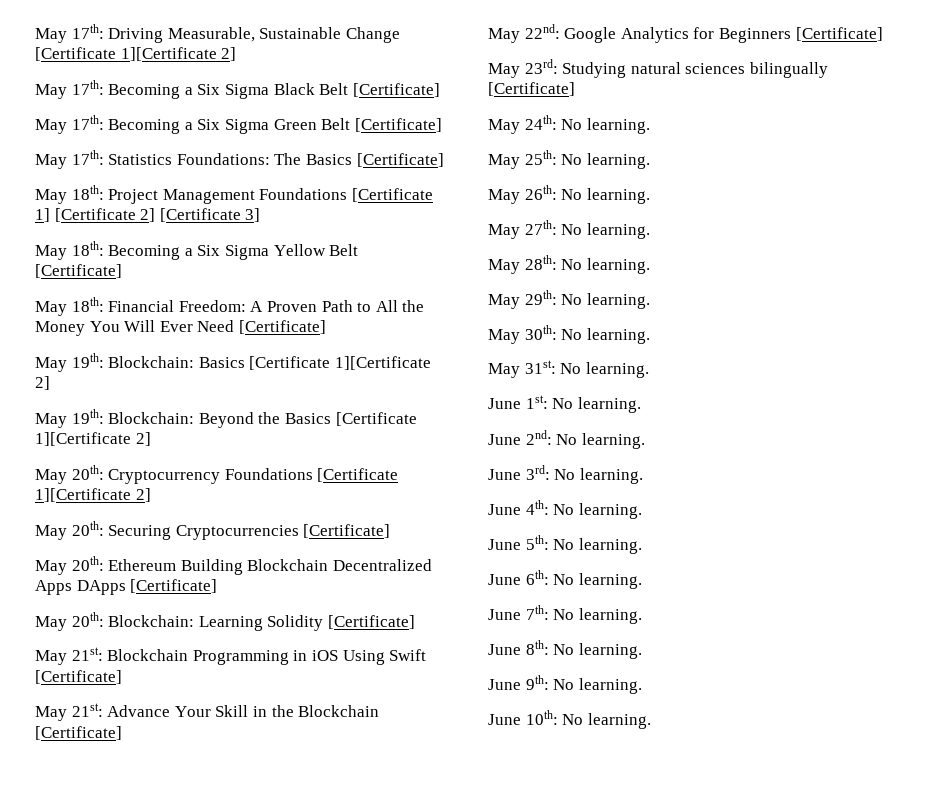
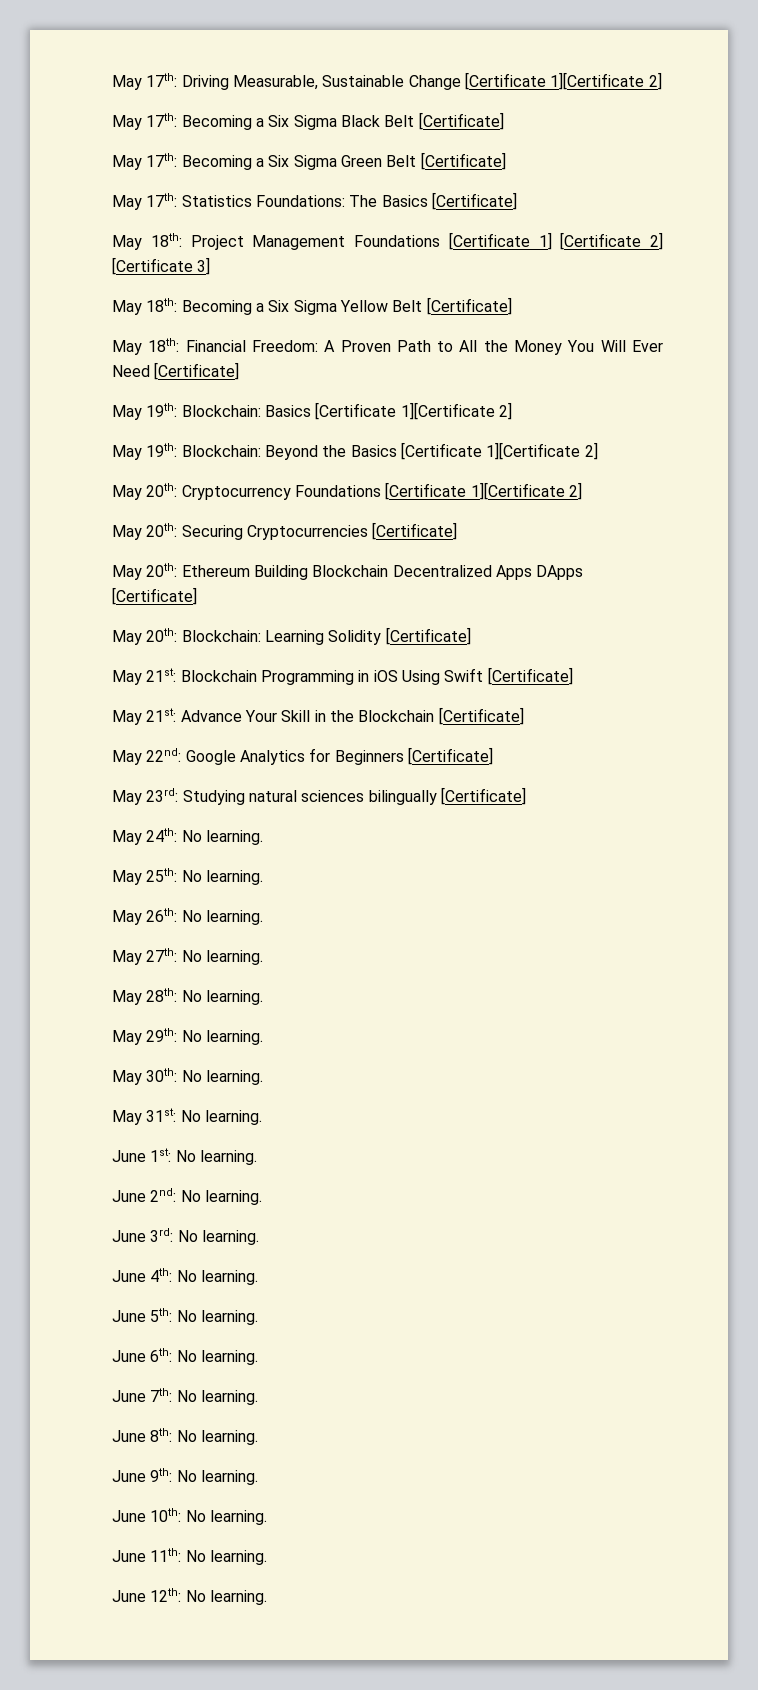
+ June 11th: No learning.
+ June 12th: No learning.

